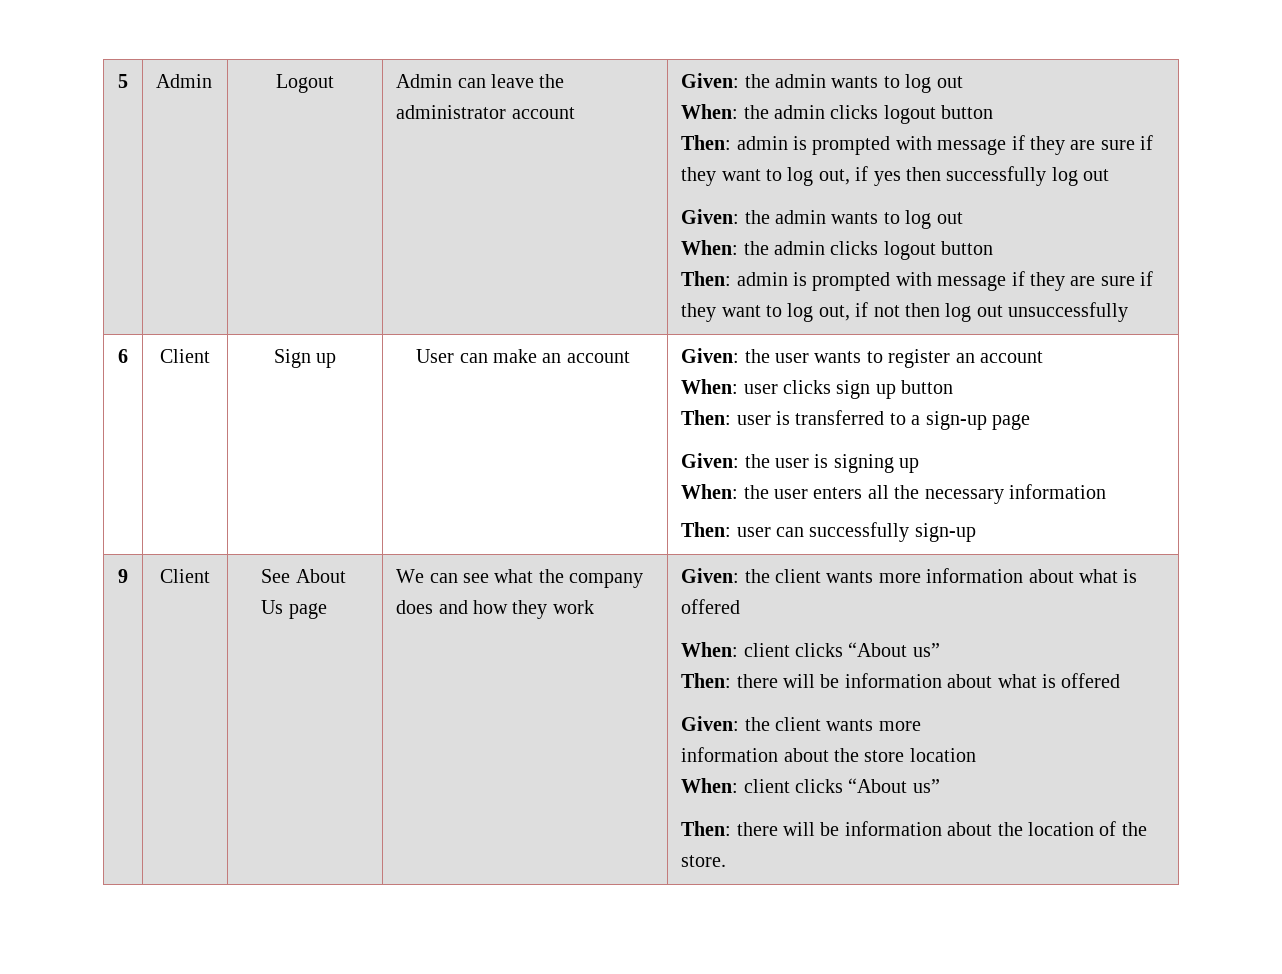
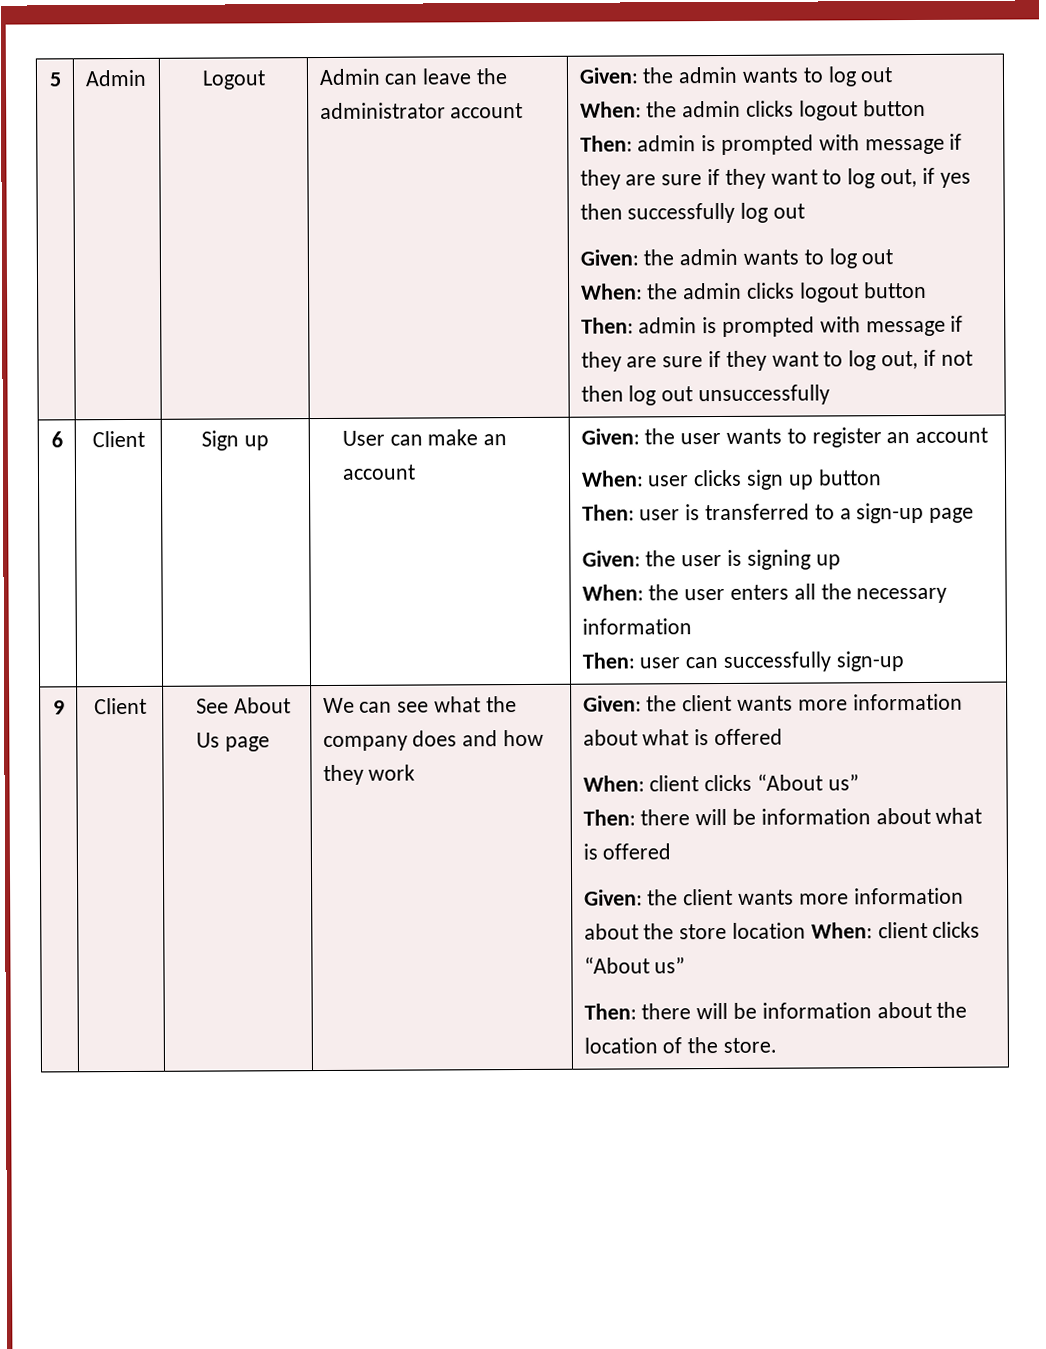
  Then: there will be information about what is offered
- Given: the client wants more
- information about the store location
- When: client clicks “About us”
+ Given: the client wants more information about the store location When: client clicks “About us”

